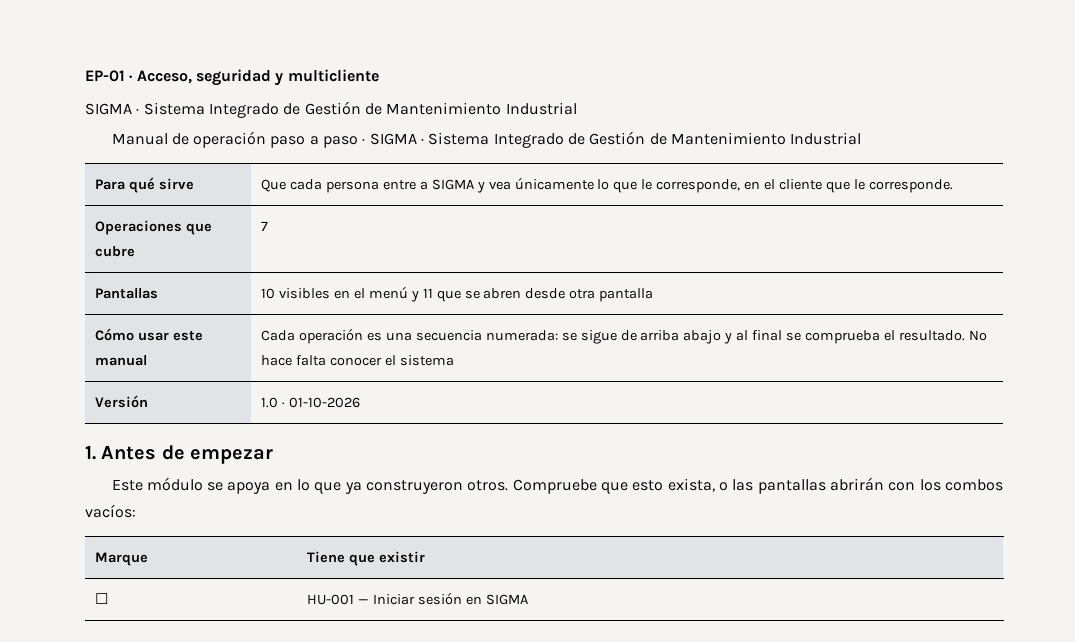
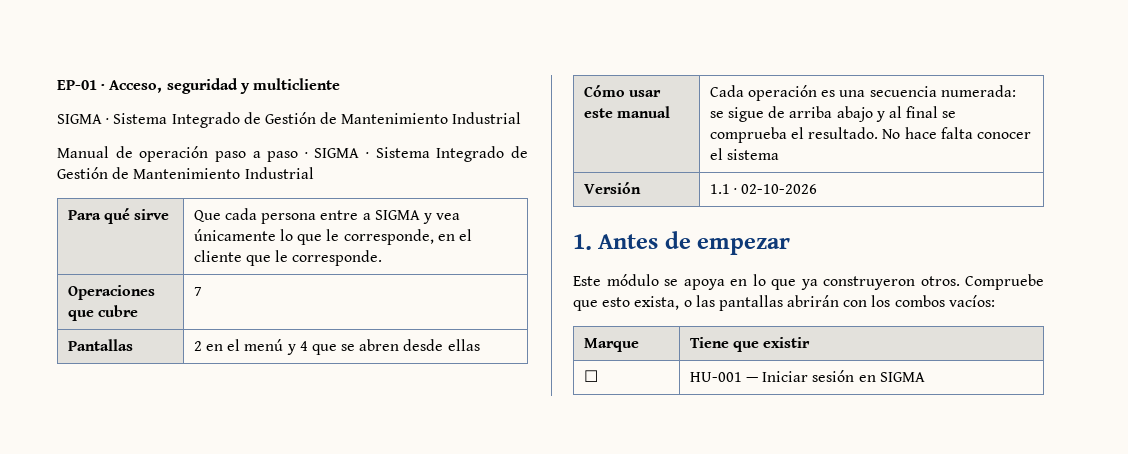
- Pantallas | 10 visibles en el menú y 11 que se abren desde otra pantalla
+ Pantallas | 2 en el menú y 4 que se abren desde ellas
- Versión | 1.0 · 01-10-2026
+ Versión | 1.1 · 02-10-2026

